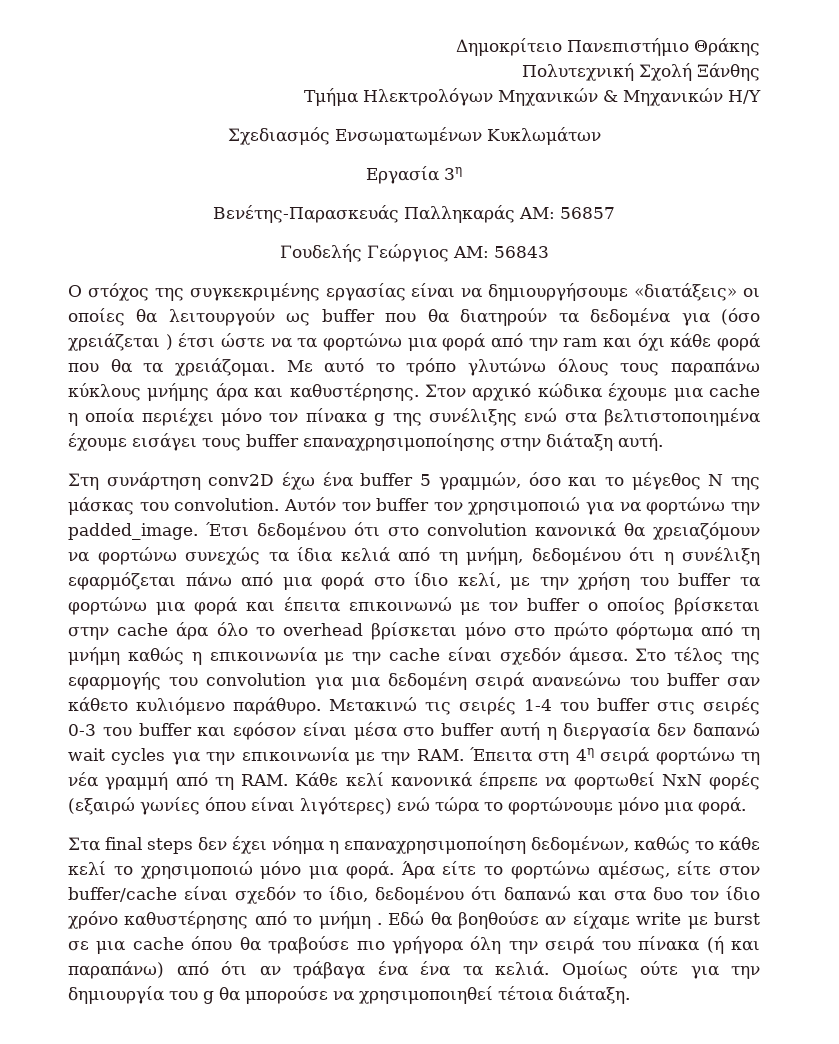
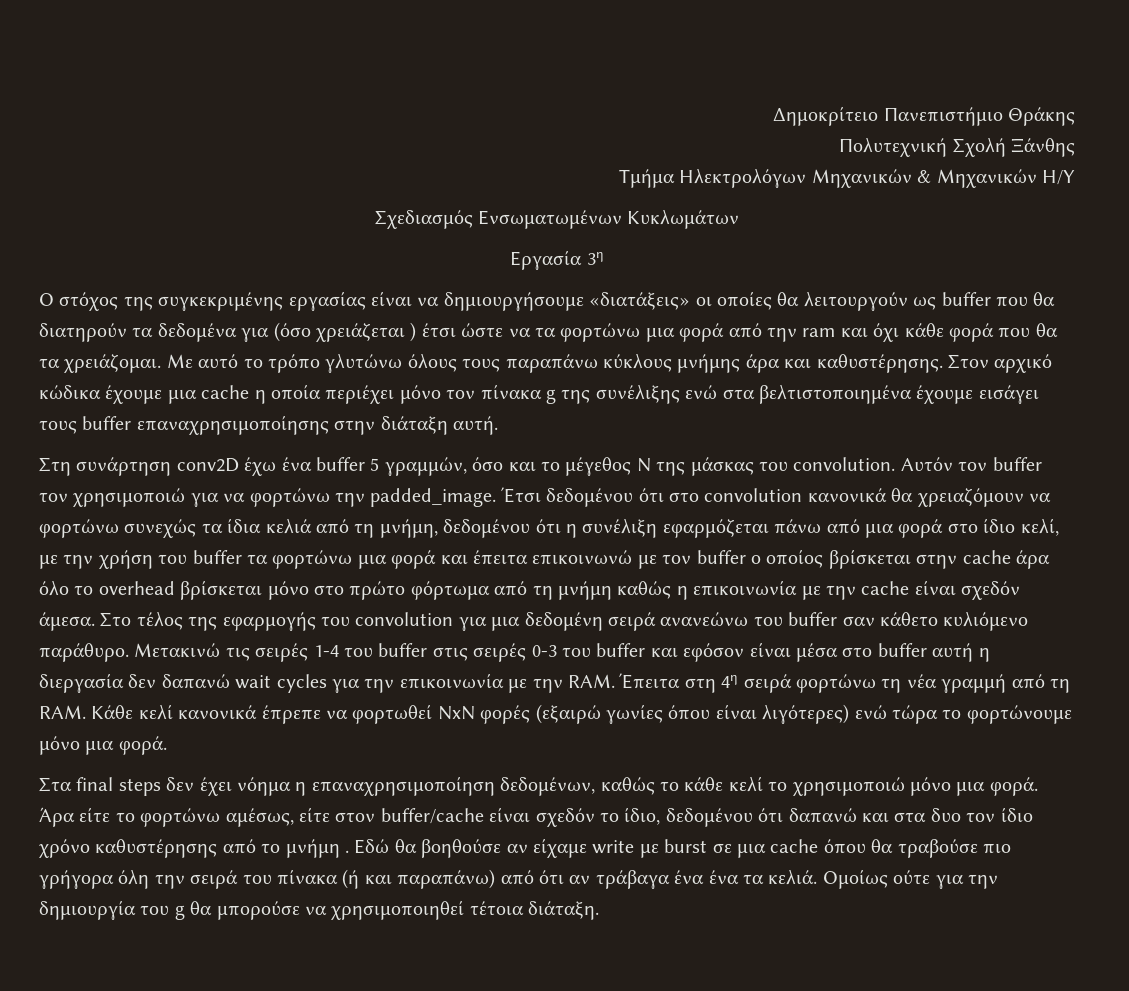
- Βενέτης-Παρασκευάς Παλληκαράς ΑΜ: 56857
- Γουδελής Γεώργιος ΑΜ: 56843

